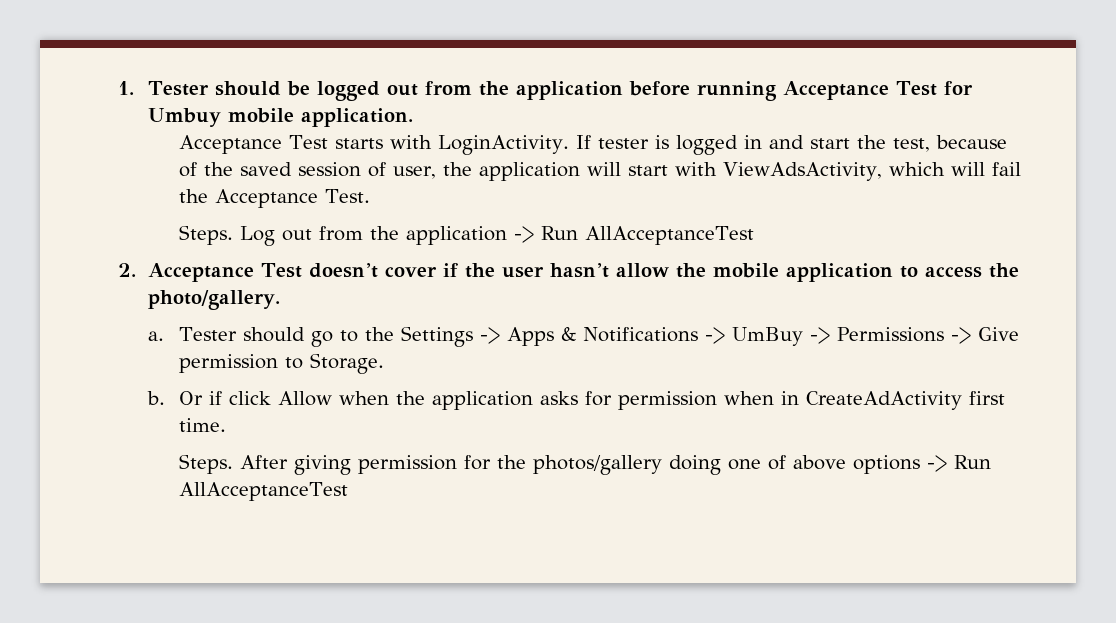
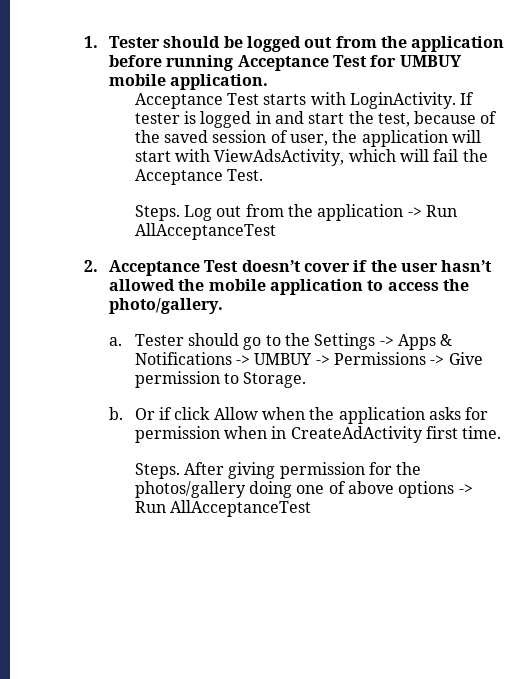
- 1. Tester should be logged out from the application before running Acceptance Test for Umbuy mobile application.
+ 1. Tester should be logged out from the application before running Acceptance Test for UMBUY mobile application.
- 2. Acceptance Test doesn’t cover if the user hasn’t allow the mobile application to access the photo/gallery.
+ 2. Acceptance Test doesn’t cover if the user hasn’t allowed the mobile application to access the photo/gallery.
- Tester should go to the Settings -> Apps & Notifications -> UmBuy -> Permissions -> Give permission to Storage.
+ Tester should go to the Settings -> Apps & Notifications -> UMBUY -> Permissions -> Give permission to Storage.

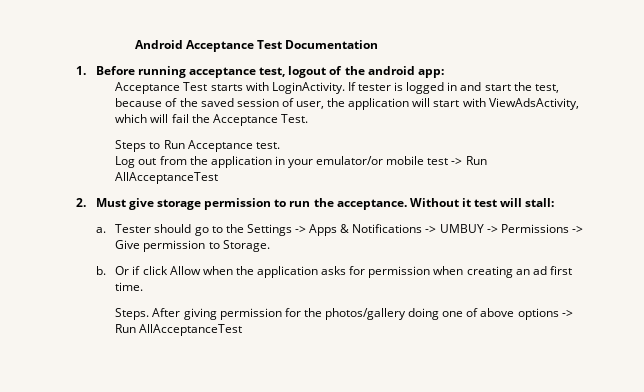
- 1. Tester should be logged out from the application before running Acceptance Test for UMBUY mobile application.
+ Android Acceptance Test Documentation
+ 1. Before running acceptance test, logout of the android app:
- Steps. Log out from the application -> Run AllAcceptanceTest
+ Steps to Run Acceptance test.
+ Log out from the application in your emulator/or mobile test -> Run AllAcceptanceTest
- 2. Acceptance Test doesn’t cover if the user hasn’t allowed the mobile application to access the photo/gallery.
+ 2. Must give storage permission to run the acceptance. Without it test will stall:
- Or if click Allow when the application asks for permission when in CreateAdActivity first time.
+ Or if click Allow when the application asks for permission when creating an ad first time.

